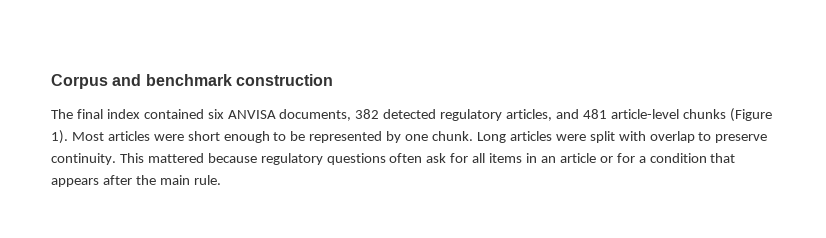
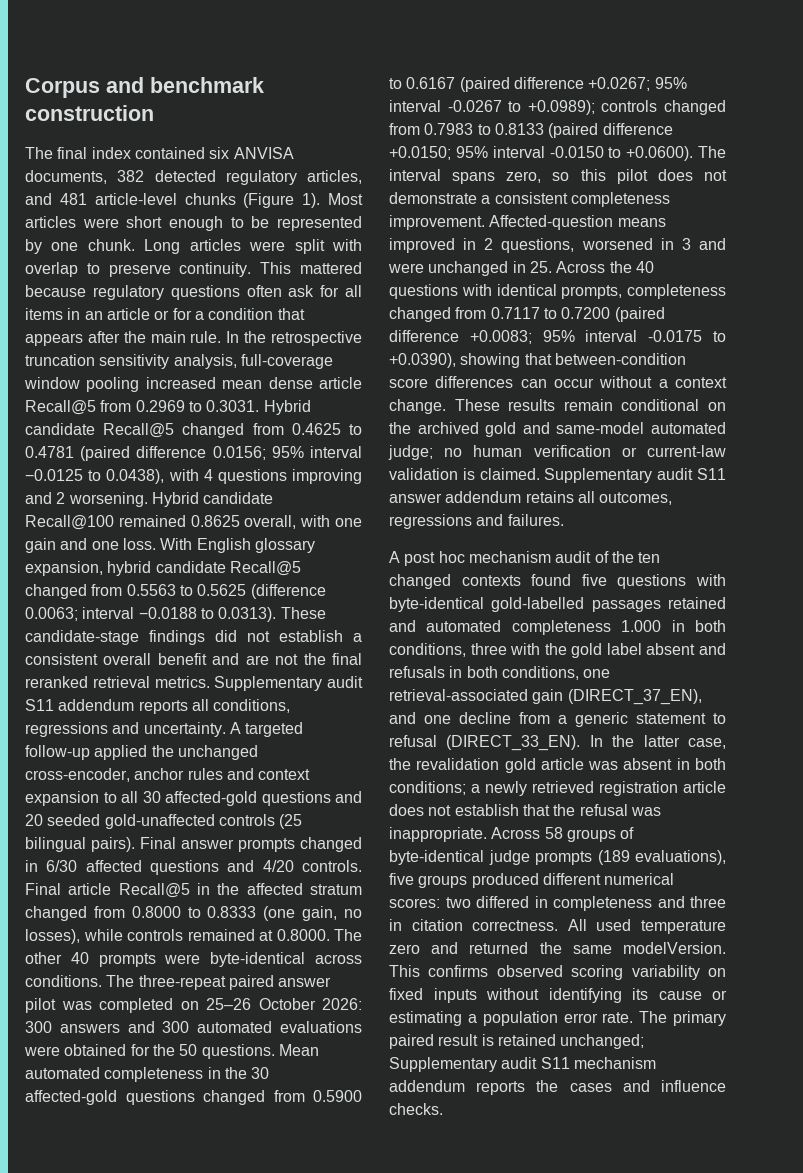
+ In the retrospective truncation sensitivity analysis, full-coverage window pooling increased mean dense article Recall@5 from 0.2969 to 0.3031. Hybrid candidate Recall@5 changed from 0.4625 to 0.4781 (paired difference 0.0156; 95% interval −0.0125 to 0.0438), with 4 questions improving and 2 worsening. Hybrid candidate Recall@100 remained 0.8625 overall, with one gain and one loss. With English glossary expansion, hybrid candidate Recall@5 changed from 0.5563 to 0.5625 (difference 0.0063; interval −0.0188 to 0.0313). These candidate-stage findings did not establish a consistent overall benefit and are not the final reranked retrieval metrics. Supplementary audit S11 addendum reports all conditions, regressions and uncertainty. A targeted follow-up applied the unchanged cross-encoder, anchor rules and context expansion to all 30 affected-gold questions and 20 seeded gold-unaffected controls (25 bilingual pairs). Final answer prompts changed in 6/30 affected questions and 4/20 controls. Final article Recall@5 in the affected stratum changed from 0.8000 to 0.8333 (one gain, no losses), while controls remained at 0.8000. The other 40 prompts were byte-identical across conditions. The three-repeat paired answer pilot was completed on 25–26 October 2026: 300 answers and 300 automated evaluations were obtained for the 50 questions. Mean automated completeness in the 30 affected-gold questions changed from 0.5900 to 0.6167 (paired difference +0.0267; 95% interval -0.0267 to +0.0989); controls changed from 0.7983 to 0.8133 (paired difference +0.0150; 95% interval -0.0150 to +0.0600). The interval spans zero, so this pilot does not demonstrate a consistent completeness improvement. Affected-question means improved in 2 questions, worsened in 3 and were unchanged in 25. Across the 40 questions with identical prompts, completeness changed from 0.7117 to 0.7200 (paired difference +0.0083; 95% interval -0.0175 to +0.0390), showing that between-condition score differences can occur without a context change. These results remain conditional on the archived gold and same-model automated judge; no human verification or current-law validation is claimed. Supplementary audit S11 answer addendum retains all outcomes, regressions and failures.
+ A post hoc mechanism audit of the ten changed contexts found five questions with byte-identical gold-labelled passages retained and automated completeness 1.000 in both conditions, three with the gold label absent and refusals in both conditions, one retrieval-associated gain (DIRECT_37_EN), and one decline from a generic statement to refusal (DIRECT_33_EN). In the latter case, the revalidation gold article was absent in both conditions; a newly retrieved registration article does not establish that the refusal was inappropriate. Across 58 groups of byte-identical judge prompts (189 evaluations), five groups produced different numerical scores: two differed in completeness and three in citation correctness. All used temperature zero and returned the same modelVersion. This confirms observed scoring variability on fixed inputs without identifying its cause or estimating a population error rate. The primary paired result is retained unchanged; Supplementary audit S11 mechanism addendum reports the cases and influence checks.

